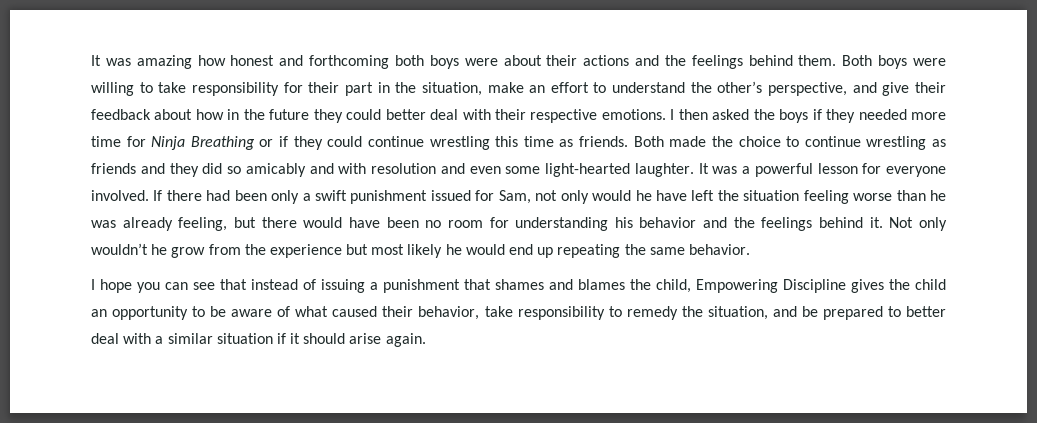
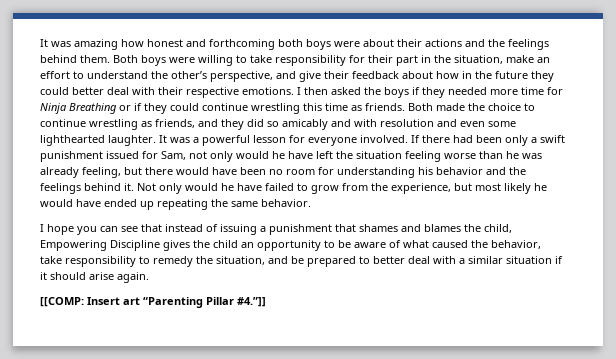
- Both made the choice to continue wrestling as friends and they did so amicably and with resolution and even some light-hearted laughter.
+ Both made the choice to continue wrestling as friends, and they did so amicably and with resolution and even some lighthearted laughter.
- Not only wouldn’t he grow from the experience but most likely he would end up repeating the same behavior.
+ Not only would he have failed to grow from the experience, but most likely he would have ended up repeating the same behavior.
- I hope you can see that instead of issuing a punishment that shames and blames the child, Empowering Discipline gives the child an opportunity to be aware of what caused their behavior, take responsibility to remedy the situation, and be prepared to better deal with a similar situation if it should arise again.
+ I hope you can see that instead of issuing a punishment that shames and blames the child, Empowering Discipline gives the child an opportunity to be aware of what caused the behavior, take responsibility to remedy the situation, and be prepared to better deal with a similar situation if it should arise again.
+ [[COMP: Insert art “Parenting Pillar #4.”]]

